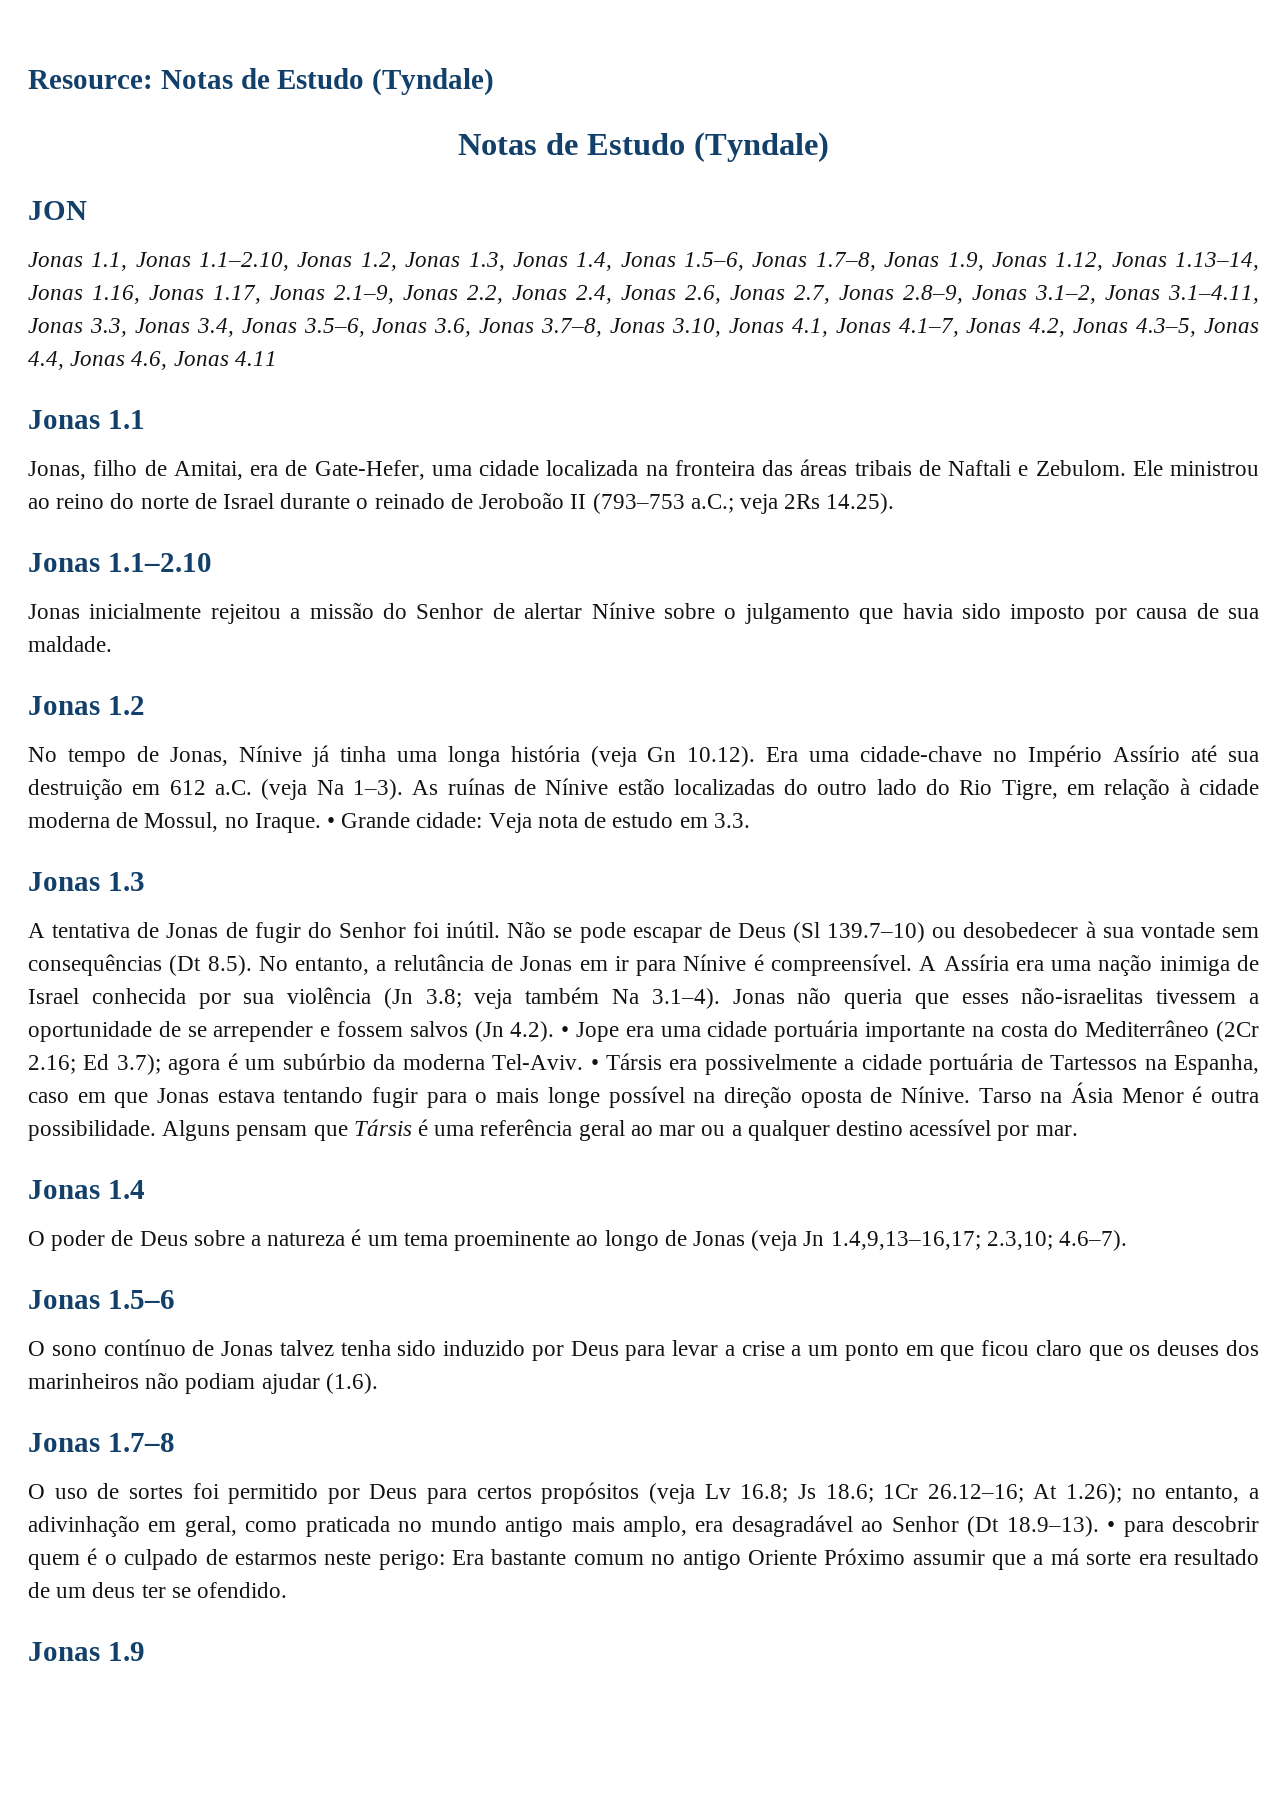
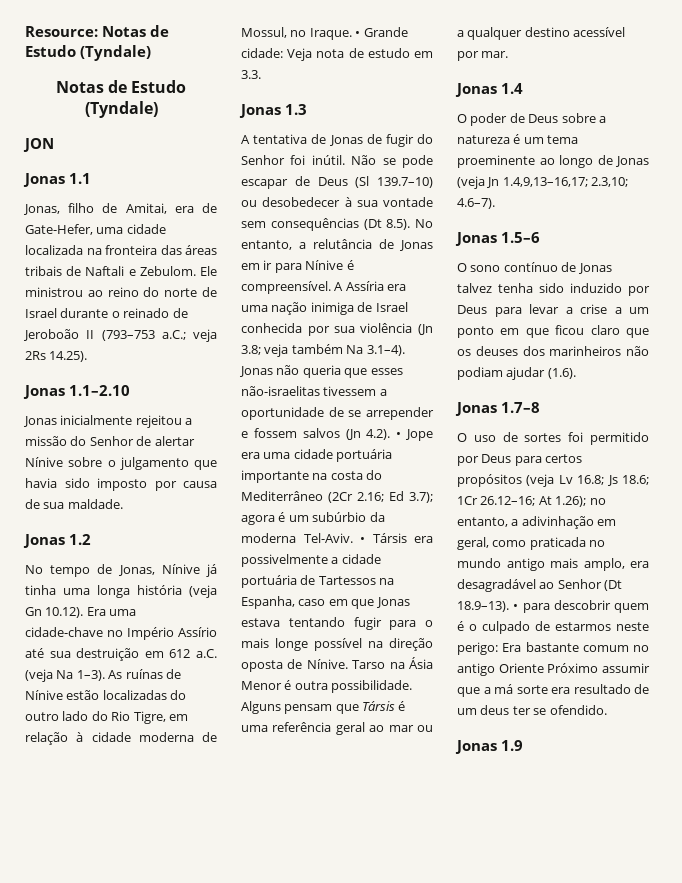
- Jonas 1.1, Jonas 1.1–2.10, Jonas 1.2, Jonas 1.3, Jonas 1.4, Jonas 1.5–6, Jonas 1.7–8, Jonas 1.9, Jonas 1.12, Jonas 1.13–14, Jonas 1.16, Jonas 1.17, Jonas 2.1–9, Jonas 2.2, Jonas 2.4, Jonas 2.6, Jonas 2.7, Jonas 2.8–9, Jonas 3.1–2, Jonas 3.1–4.11, Jonas 3.3, Jonas 3.4, Jonas 3.5–6, Jonas 3.6, Jonas 3.7–8, Jonas 3.10, Jonas 4.1, Jonas 4.1–7, Jonas 4.2, Jonas 4.3–5, Jonas 4.4, Jonas 4.6, Jonas 4.11

